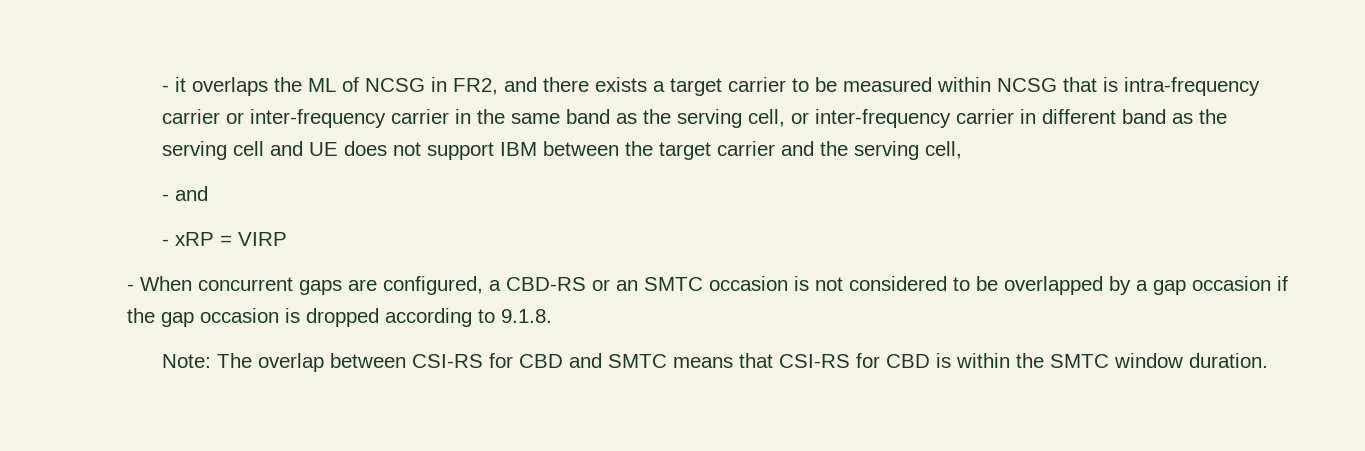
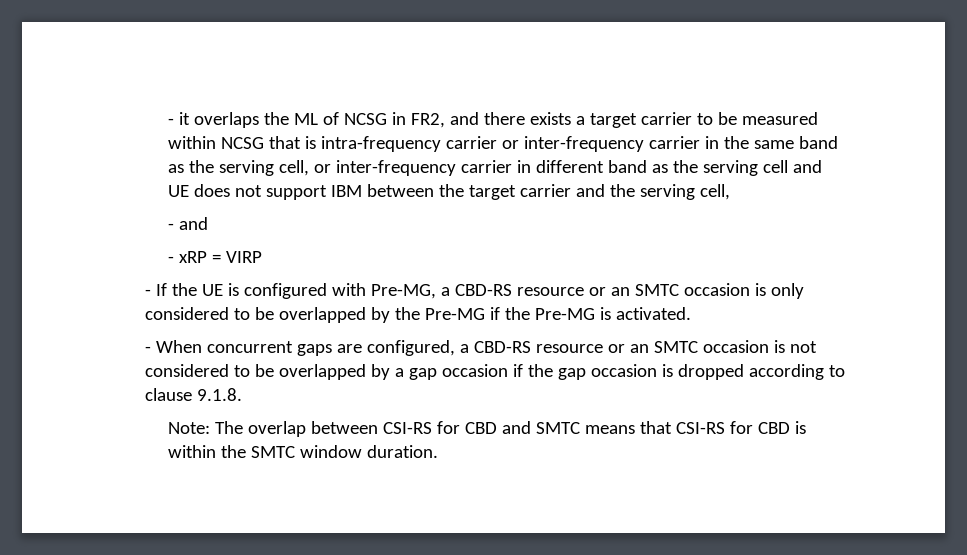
+ - If the UE is configured with Pre-MG, a CBD-RS resource or an SMTC occasion is only considered to be overlapped by the Pre-MG if the Pre-MG is activated.
- - When concurrent gaps are configured, a CBD-RS or an SMTC occasion is not considered to be overlapped by a gap occasion if the gap occasion is dropped according to 9.1.8.
+ - When concurrent gaps are configured, a CBD-RS resource or an SMTC occasion is not considered to be overlapped by a gap occasion if the gap occasion is dropped according to clause 9.1.8.

